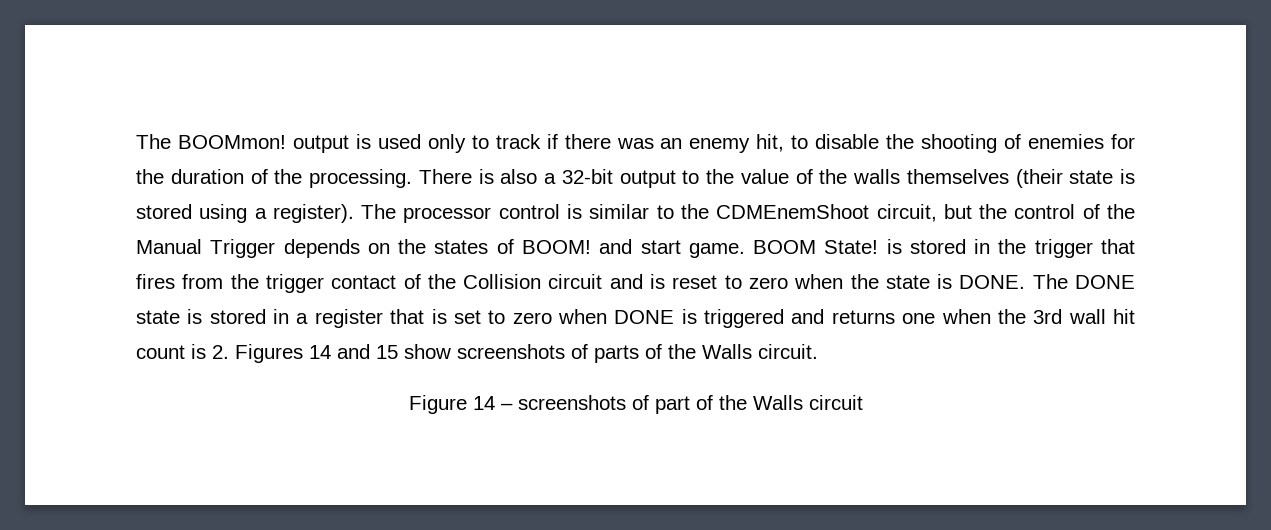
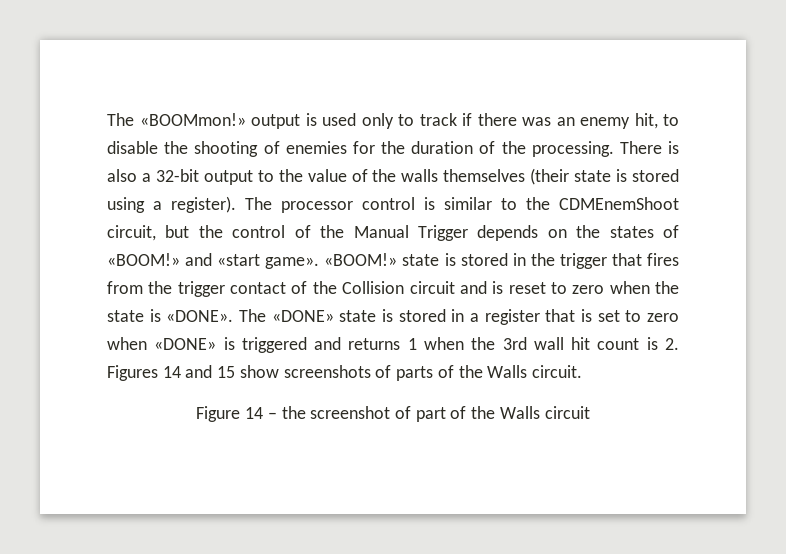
- The BOOMmon! output is used only to track if there was an enemy hit, to disable the shooting of enemies for the duration of the processing.
+ The «BOOMmon!» output is used only to track if there was an enemy hit, to disable the shooting of enemies for the duration of the processing.
- The processor control is similar to the CDMEnemShoot circuit, but the control of the Manual Trigger depends on the states of BOOM! and start game. BOOM State! is stored in the trigger that fires from the trigger contact of the Collision circuit and is reset to zero when the state is DONE. The DONE state is stored in a register that is set to zero when DONE is triggered and returns one when the 3rd wall hit count is 2. Figures 14 and 15 show screenshots of parts of the Walls circuit.
+ The processor control is similar to the CDMEnemShoot circuit, but the control of the Manual Trigger depends on the states of «BOOM!» and «start game». «BOOM!» state is stored in the trigger that fires from the trigger contact of the Collision circuit and is reset to zero when the state is «DONE». The «DONE» state is stored in a register that is set to zero when «DONE» is triggered and returns 1 when the 3rd wall hit count is 2. Figures 14 and 15 show screenshots of parts of the Walls circuit.
- Figure 14 – screenshots of part of the Walls circuit
+ Figure 14 – the screenshot of part of the Walls circuit

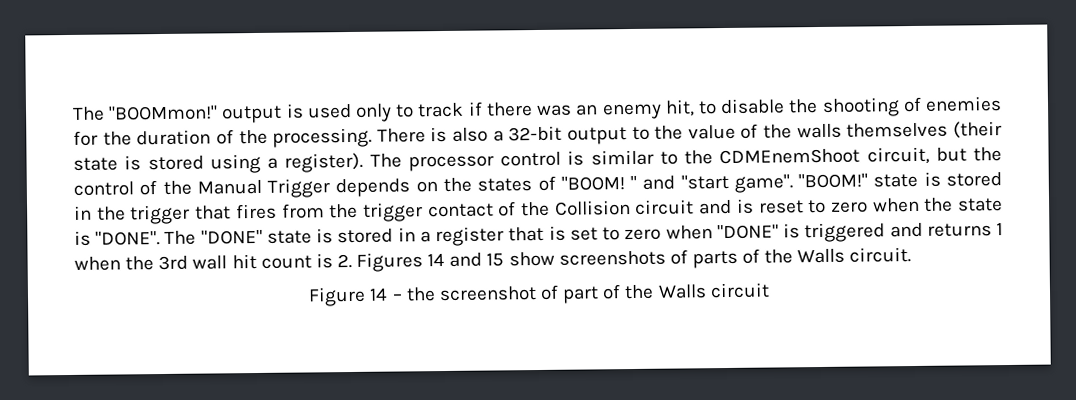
- The «BOOMmon!» output is used only to track if there was an enemy hit, to disable the shooting of enemies for the duration of the processing.
+ The "BOOMmon!" output is used only to track if there was an enemy hit, to disable the shooting of enemies for the duration of the processing.
- The processor control is similar to the CDMEnemShoot circuit, but the control of the Manual Trigger depends on the states of «BOOM!» and «start game». «BOOM!» state is stored in the trigger that fires from the trigger contact of the Collision circuit and is reset to zero when the state is «DONE». The «DONE» state is stored in a register that is set to zero when «DONE» is triggered and returns 1 when the 3rd wall hit count is 2. Figures 14 and 15 show screenshots of parts of the Walls circuit.
+ The processor control is similar to the CDMEnemShoot circuit, but the control of the Manual Trigger depends on the states of "BOOM! " and "start game". "BOOM!" state is stored in the trigger that fires from the trigger contact of the Collision circuit and is reset to zero when the state is "DONE". The "DONE" state is stored in a register that is set to zero when "DONE" is triggered and returns 1 when the 3rd wall hit count is 2. Figures 14 and 15 show screenshots of parts of the Walls circuit.

